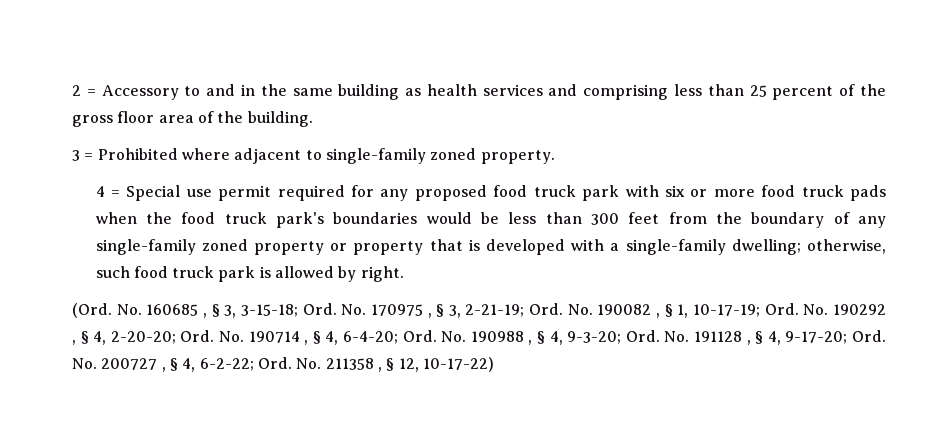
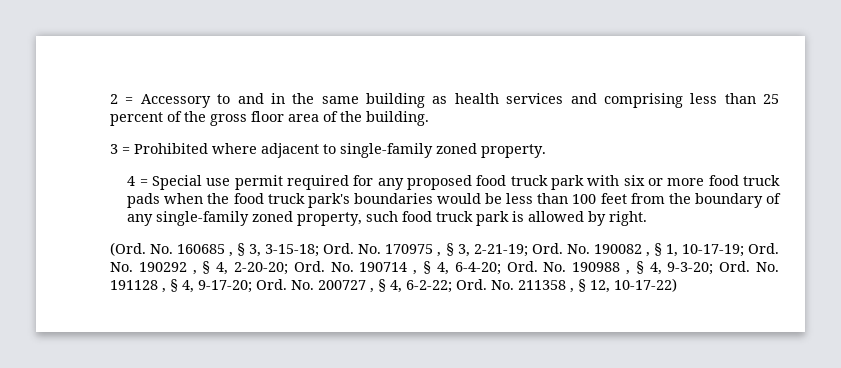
- 4 = Special use permit required for any proposed food truck park with six or more food truck pads when the food truck park's boundaries would be less than 300 feet from the boundary of any single-family zoned property or property that is developed with a single-family dwelling; otherwise, such food truck park is allowed by right.
+ 4 = Special use permit required for any proposed food truck park with six or more food truck pads when the food truck park's boundaries would be less than 100 feet from the boundary of any single-family zoned property, such food truck park is allowed by right.

